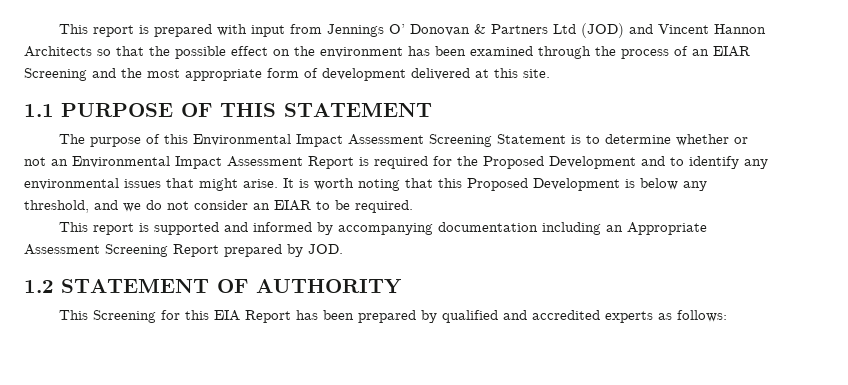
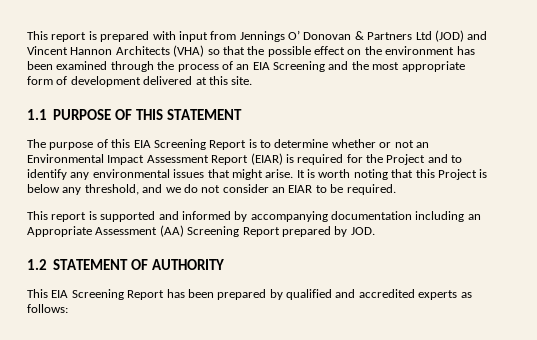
- This report is prepared with input from Jennings O’ Donovan & Partners Ltd (JOD) and Vincent Hannon Architects so that the possible effect on the environment has been examined through the process of an EIAR Screening and the most appropriate form of development delivered at this site.
+ This report is prepared with input from Jennings O’ Donovan & Partners Ltd (JOD) and Vincent Hannon Architects (VHA) so that the possible effect on the environment has been examined through the process of an EIA Screening and the most appropriate form of development delivered at this site.
- The purpose of this Environmental Impact Assessment Screening Statement is to determine whether or not an Environmental Impact Assessment Report is required for the Proposed Development and to identify any environmental issues that might arise.
+ The purpose of this EIA Screening Report is to determine whether or not an Environmental Impact Assessment Report (EIAR) is required for the Project and to identify any environmental issues that might arise.
- It is worth noting that this Proposed Development is below any threshold, and we do not consider an EIAR to be required.
+ It is worth noting that this Project is below any threshold, and we do not consider an EIAR to be required.
- This report is supported and informed by accompanying documentation including an Appropriate Assessment Screening Report prepared by JOD.
+ This report is supported and informed by accompanying documentation including an Appropriate Assessment (AA) Screening Report prepared by JOD.
- This Screening for this EIA Report has been prepared by qualified and accredited experts as follows:
+ This EIA Screening Report has been prepared by qualified and accredited experts as follows:

